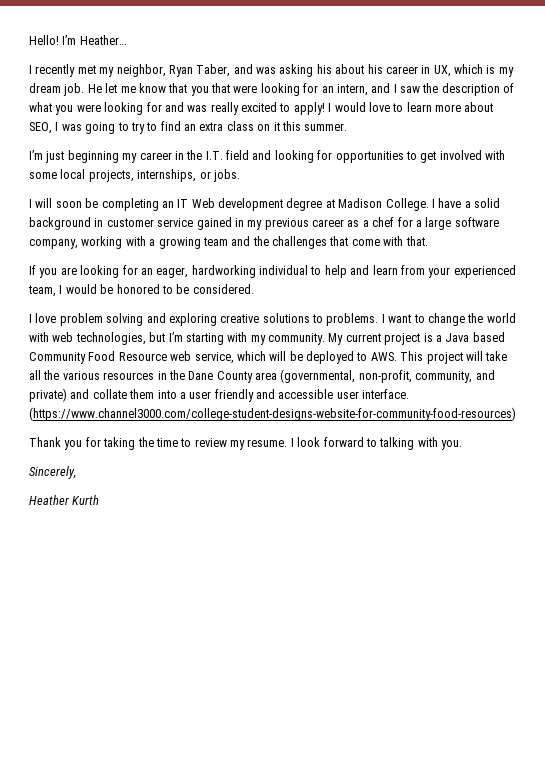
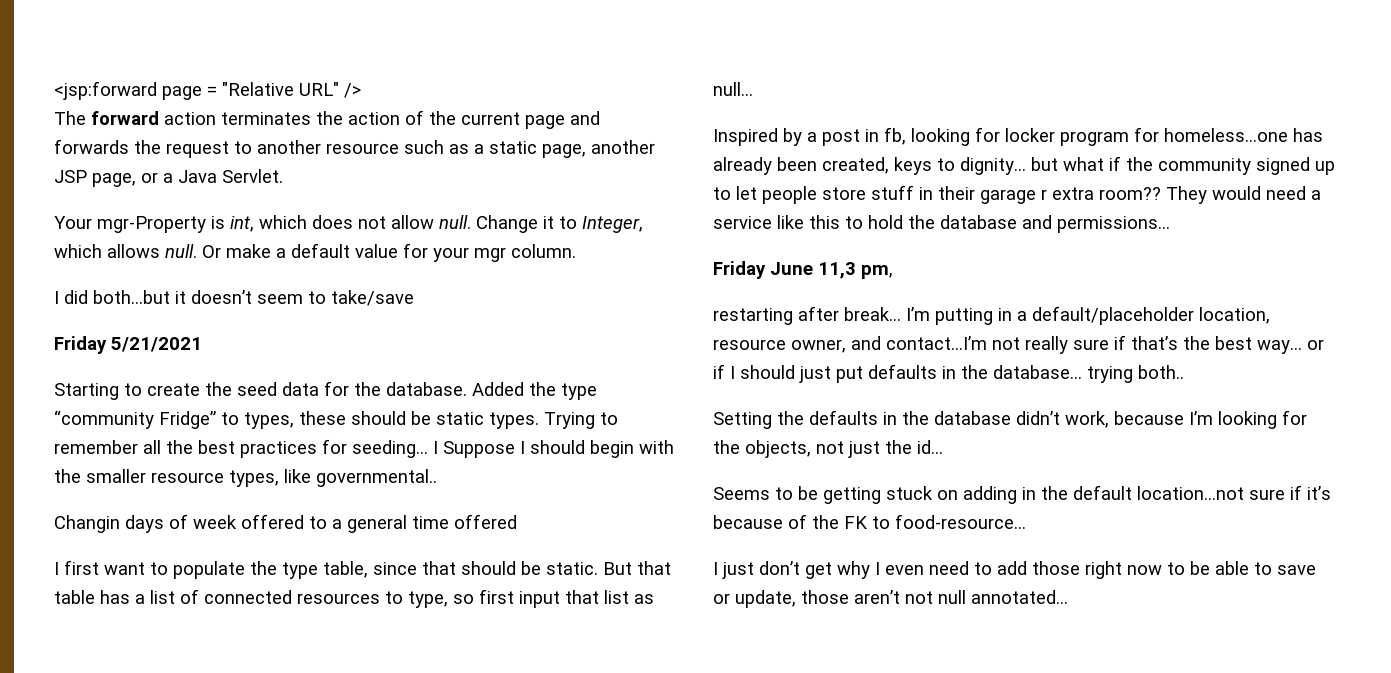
- Hello! I’m Heather…
- I recently met my neighbor, Ryan Taber, and was asking his about his career in UX, which is my dream job. He let me know that you that were looking for an intern, and I saw the description of what you were looking for and was really excited to apply! I would love to learn more about SEO, I was going to try to find an extra class on it this summer.
- I’m just beginning my career in the I.T. field and looking for opportunities to get involved with some local projects, internships, or jobs.
- I will soon be completing an IT Web development degree at Madison College. I have a solid background in customer service gained in my previous career as a chef for a large software company, working with a growing team and the challenges that come with that.
- If you are looking for an eager, hardworking individual to help and learn from your experienced team, I would be honored to be considered.
- I love problem solving and exploring creative solutions to problems. I want to change the world with web technologies, but I’m starting with my community. My current project is a Java based Community Food Resource web service, which will be deployed to AWS. This project will take all the various resources in the Dane County area (governmental, non-profit, community, and private) and collate them into a user friendly and accessible user interface. (https://www.channel3000.com/college-student-designs-website-for-community-food-resources)
- Thank you for taking the time to review my resume. I look forward to talking with you.
- Sincerely,
- Heather Kurth
+ <jsp:forward page = "Relative URL" />
+ The forward action terminates the action of the current page and forwards the request to another resource such as a static page, another JSP page, or a Java Servlet.
+ Your mgr-Property is int, which does not allow null. Change it to Integer, which allows null. Or make a default value for your mgr column.
+ I did both…but it doesn’t seem to take/save
+ Friday 5/21/2021
+ Starting to create the seed data for the database. Added the type “community Fridge” to types, these should be static types. Trying to remember all the best practices for seeding… I Suppose I should begin with the smaller resource types, like governmental..
+ Changin days of week offered to a general time offered
+ I first want to populate the type table, since that should be static. But that table has a list of connected resources to type, so first input that list as null…
+ Inspired by a post in fb, looking for locker program for homeless…one has already been created, keys to dignity… but what if the community signed up to let people store stuff in their garage r extra room?? They would need a service like this to hold the database and permissions…
+ Friday June 11,3 pm,
+ restarting after break… I’m putting in a default/placeholder location, resource owner, and contact…I’m not really sure if that’s the best way… or if I should just put defaults in the database… trying both..
+ Setting the defaults in the database didn’t work, because I’m looking for the objects, not just the id…
+ Seems to be getting stuck on adding in the default location…not sure if it’s because of the FK to food-resource…
+ I just don’t get why I even need to add those right now to be able to save or update, those aren’t not null annotated…

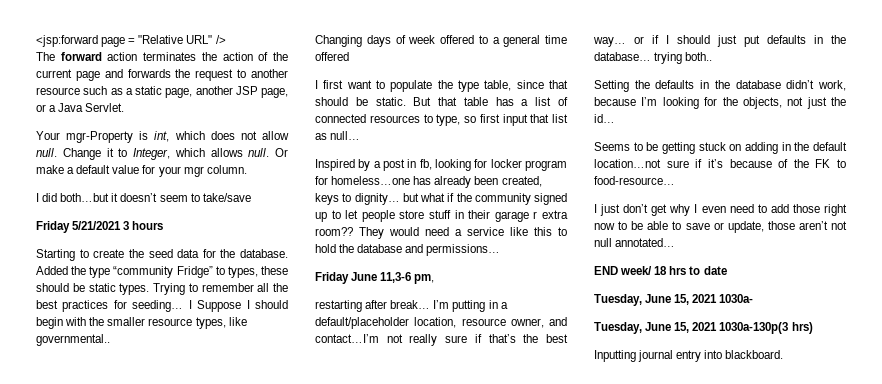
- Friday 5/21/2021
+ Friday 5/21/2021 3 hours
- Changin days of week offered to a general time offered
+ Changing days of week offered to a general time offered
- Friday June 11,3 pm,
+ Friday June 11,3-6 pm,
+ END week/ 18 hrs to date
+ Tuesday, June 15, 2021 1030a-
+ Tuesday, June 15, 2021 1030a-130p(3 hrs)
+ Inputting journal entry into blackboard.

